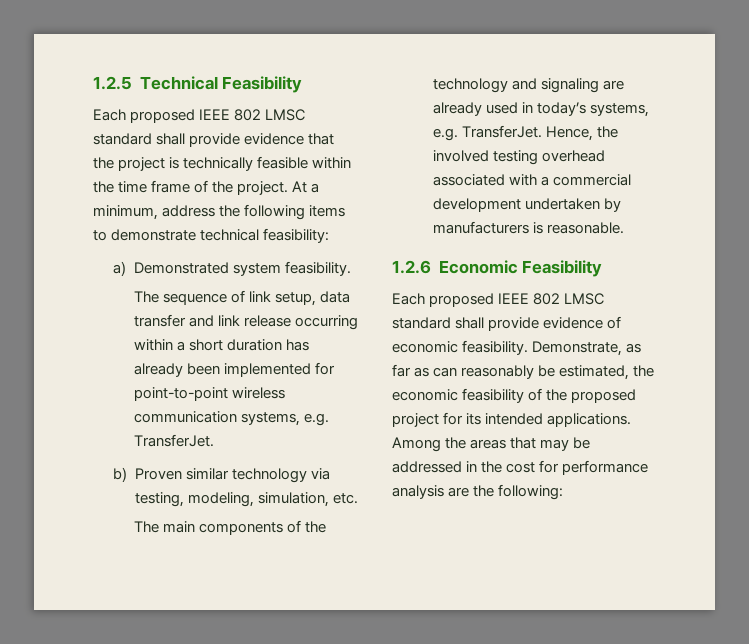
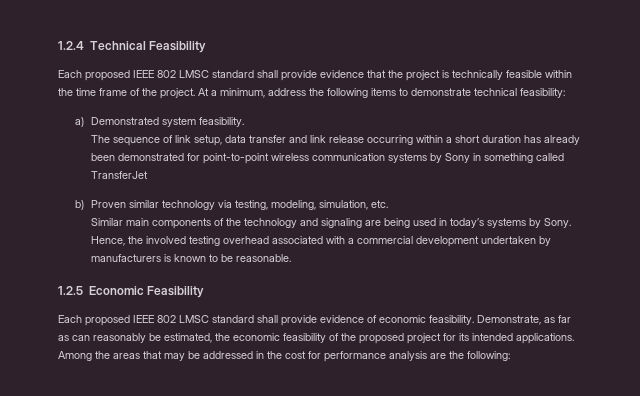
- 1.2.5 Technical Feasibility
+ 1.2.4 Technical Feasibility
- The sequence of link setup, data transfer and link release occurring within a short duration has already been implemented for point-to-point wireless communication systems, e.g. TransferJet.
+ The sequence of link setup, data transfer and link release occurring within a short duration has already been demonstrated for point-to-point wireless communication systems by Sony in something called TransferJet
- The main components of the technology and signaling are already used in today’s systems, e.g. TransferJet.
+ Similar main components of the technology and signaling are being used in today’s systems by Sony.
- Hence, the involved testing overhead associated with a commercial development undertaken by manufacturers is reasonable.
+ Hence, the involved testing overhead associated with a commercial development undertaken by manufacturers is known to be reasonable.
- 1.2.6 Economic Feasibility
+ 1.2.5 Economic Feasibility

